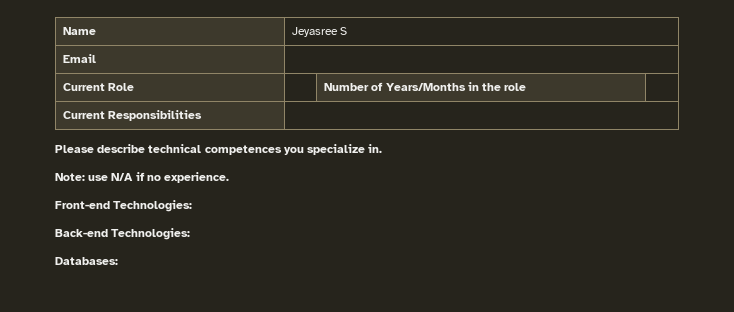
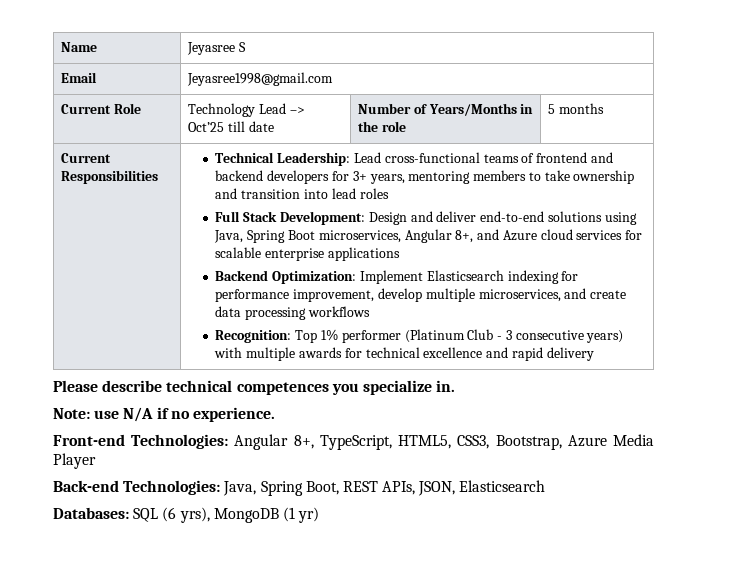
- Email |
+ Email | Jeyasree1998@gmail.com
- Current Role | | Number of Years/Months in the role |
+ Current Role | Technology Lead –> Oct’25 till date | Number of Years/Months in the role | 5 months
+ Technical Leadership: Lead cross-functional teams of frontend and backend developers for 3+ years, mentoring members to take ownership and transition into lead roles
+ Full Stack Development: Design and deliver end-to-end solutions using Java, Spring Boot microservices, Angular 8+, and Azure cloud services for scalable enterprise applications
+ Backend Optimization: Implement Elasticsearch indexing for performance improvement, develop multiple microservices, and create data processing workflows
+ Recognition: Top 1% performer (Platinum Club - 3 consecutive years) with multiple awards for technical excellence and rapid delivery
- Front-end Technologies:
- Back-end Technologies:
- Databases:
+ Front-end Technologies: Angular 8+, TypeScript, HTML5, CSS3, Bootstrap, Azure Media Player
+ Back-end Technologies: Java, Spring Boot, REST APIs, JSON, Elasticsearch
+ Databases: SQL (6 yrs), MongoDB (1 yr)

